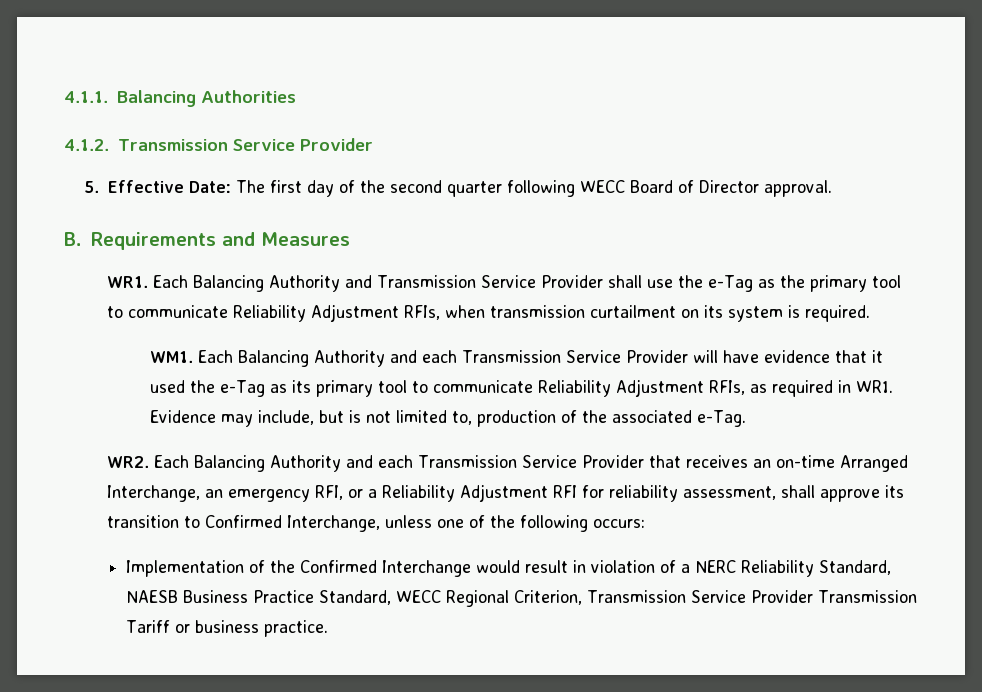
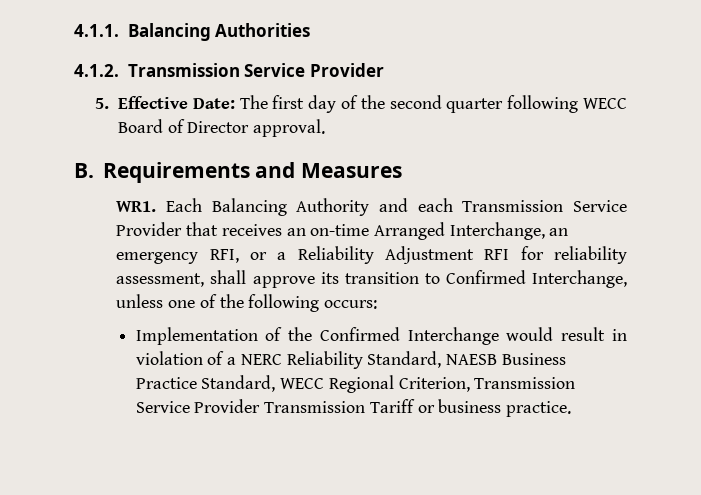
- WR1. Each Balancing Authority and Transmission Service Provider shall use the e-Tag as the primary tool to communicate Reliability Adjustment RFIs, when transmission curtailment on its system is required.
- WM1. Each Balancing Authority and each Transmission Service Provider will have evidence that it used the e-Tag as its primary tool to communicate Reliability Adjustment RFIs, as required in WR1. Evidence may include, but is not limited to, production of the associated e-Tag.
- WR2. Each Balancing Authority and each Transmission Service Provider that receives an on-time Arranged Interchange, an emergency RFI, or a Reliability Adjustment RFI for reliability assessment, shall approve its transition to Confirmed Interchange, unless one of the following occurs:
+ WR1. Each Balancing Authority and each Transmission Service Provider that receives an on-time Arranged Interchange, an emergency RFI, or a Reliability Adjustment RFI for reliability assessment, shall approve its transition to Confirmed Interchange, unless one of the following occurs:

